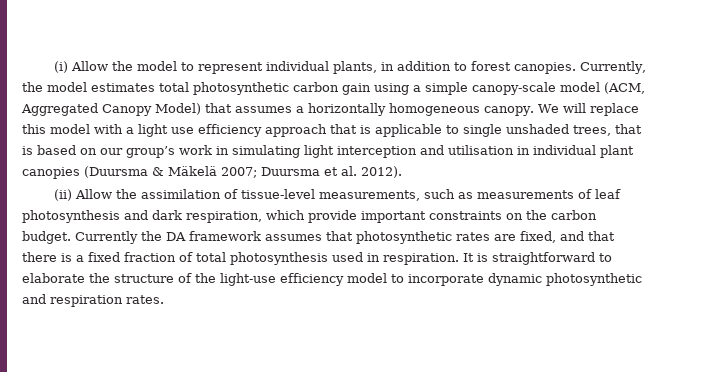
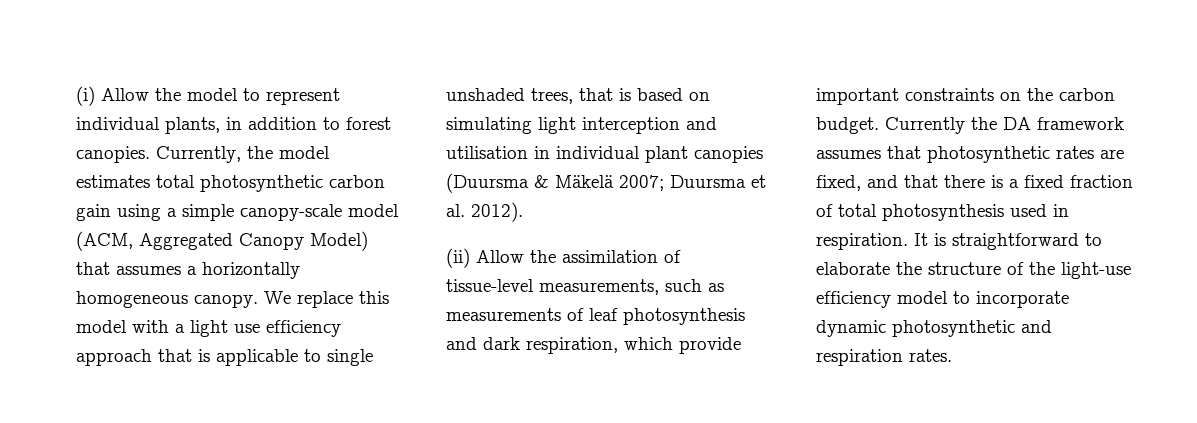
- We will replace this model with a light use efficiency approach that is applicable to single unshaded trees, that is based on our group’s work in simulating light interception and utilisation in individual plant canopies (Duursma & Mäkelä 2007; Duursma et al. 2012).
+ We replace this model with a light use efficiency approach that is applicable to single unshaded trees, that is based on simulating light interception and utilisation in individual plant canopies (Duursma & Mäkelä 2007; Duursma et al. 2012).

